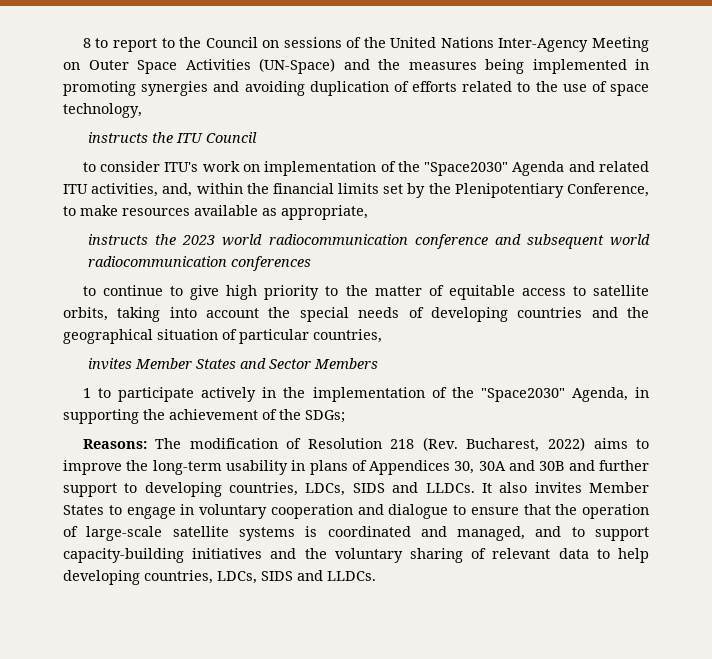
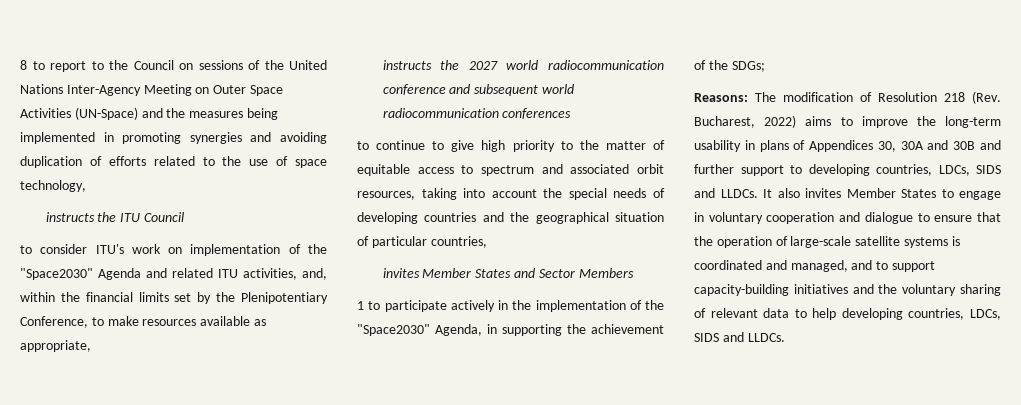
- instructs the 2023 world radiocommunication conference and subsequent world radiocommunication conferences
+ instructs the 2027 world radiocommunication conference and subsequent world radiocommunication conferences
- to continue to give high priority to the matter of equitable access to satellite orbits, taking into account the special needs of developing countries and the geographical situation of particular countries,
+ to continue to give high priority to the matter of equitable access to spectrum and associated orbit resources, taking into account the special needs of developing countries and the geographical situation of particular countries,

